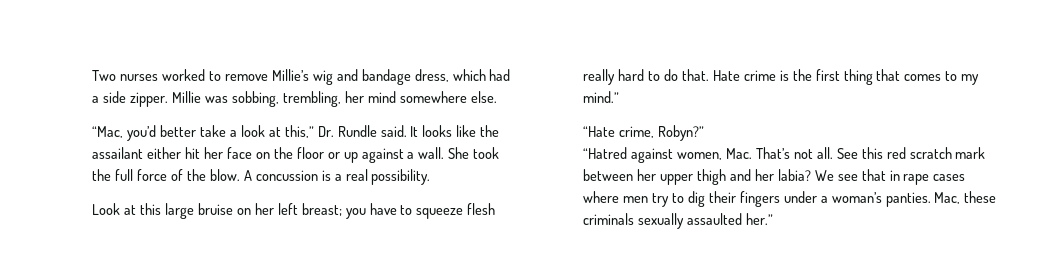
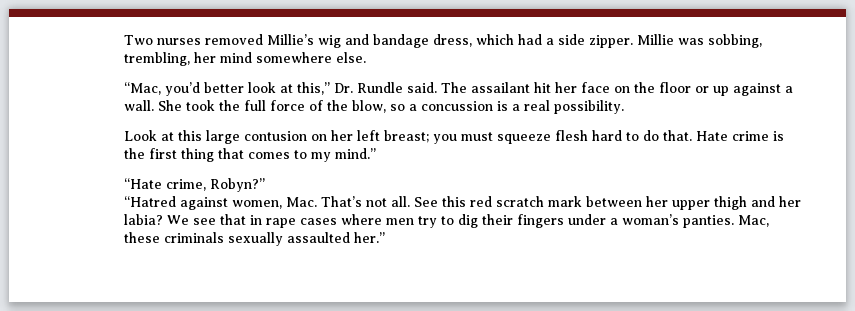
- Two nurses worked to remove Millie’s wig and bandage dress, which had a side zipper.
+ Two nurses removed Millie’s wig and bandage dress, which had a side zipper.
- “Mac, you’d better take a look at this,” Dr. Rundle said.
+ “Mac, you’d better look at this,” Dr. Rundle said.
- It looks like the assailant either hit her face on the floor or up against a wall.
+ The assailant hit her face on the floor or up against a wall.
- She took the full force of the blow. A concussion is a real possibility.
+ She took the full force of the blow, so a concussion is a real possibility.
- Look at this large bruise on her left breast; you have to squeeze flesh really hard to do that.
+ Look at this large contusion on her left breast; you must squeeze flesh hard to do that.

